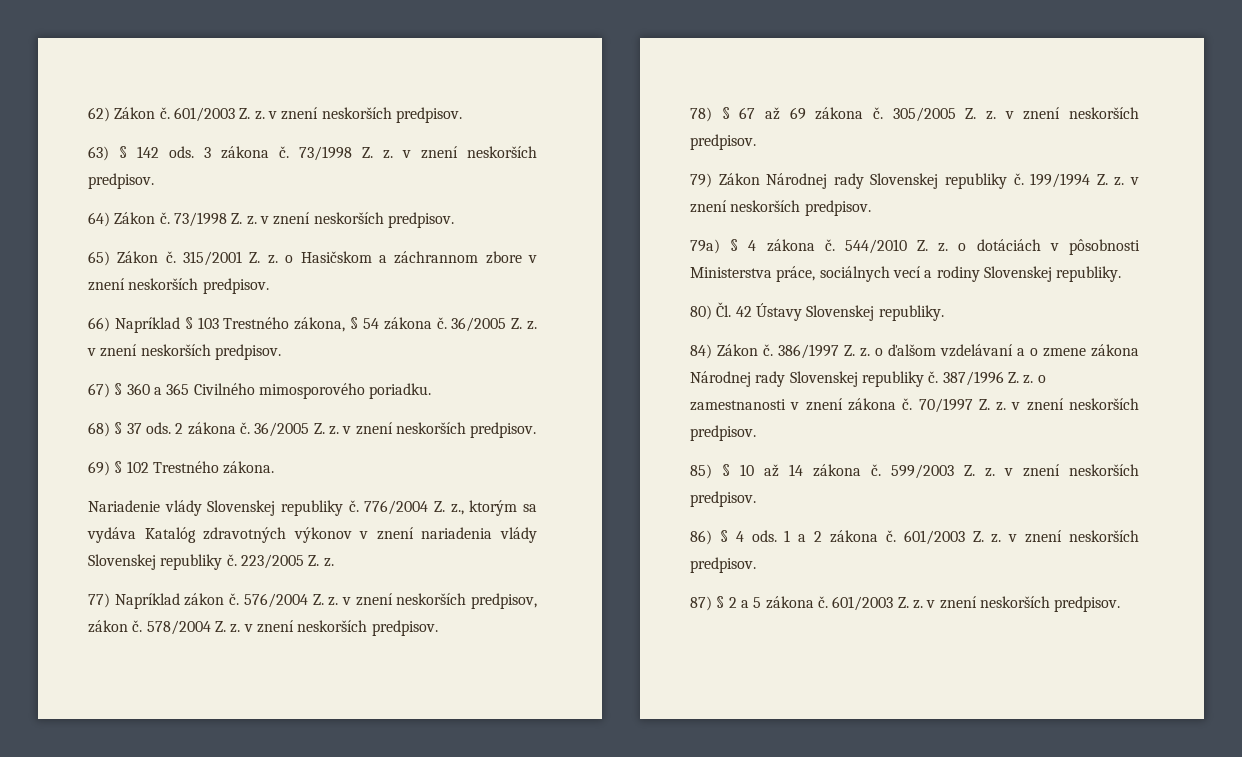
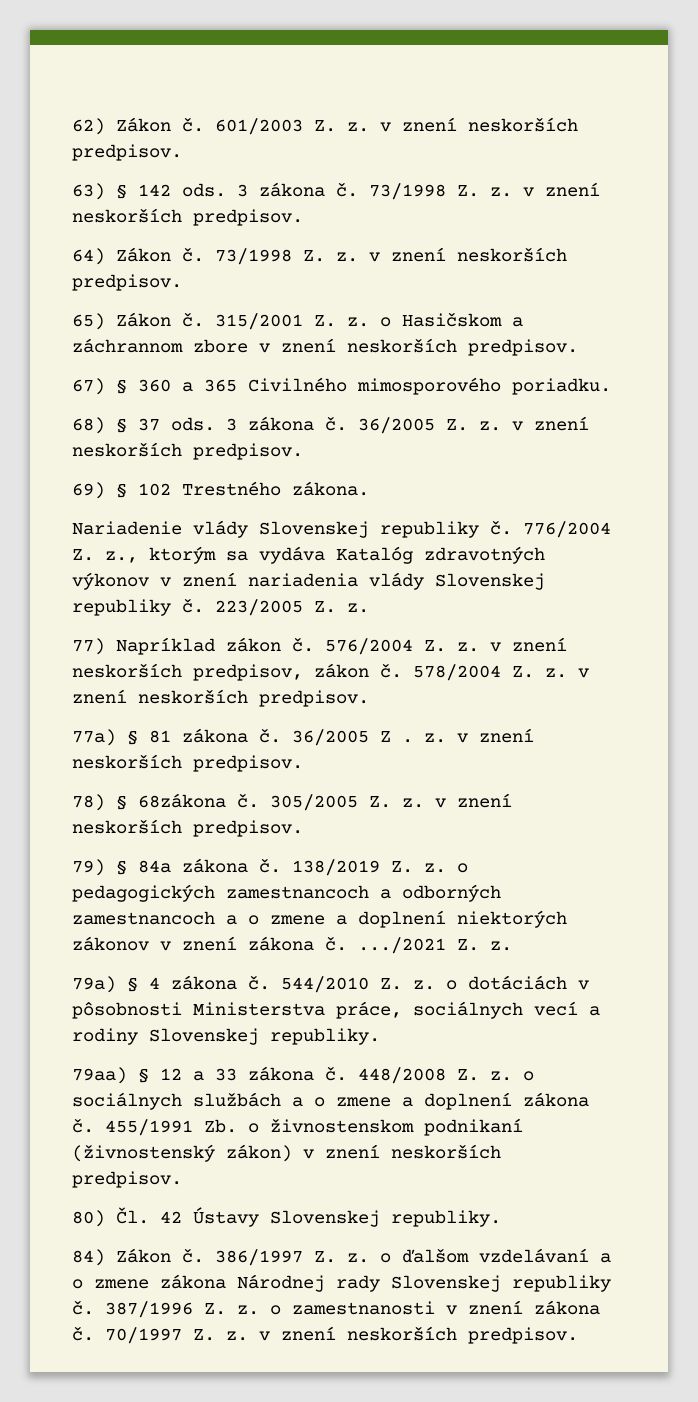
- 66) Napríklad § 103 Trestného zákona, § 54 zákona č. 36/2005 Z. z. v znení neskorších predpisov.
- 68) § 37 ods. 2 zákona č.
+ 68) § 37 ods. 3 zákona č.
- 78) § 67 až 69 zákona č.
+ 77a) § 81 zákona č. 36/2005 Z . z. v znení neskorších predpisov.
+ 78) § 68zákona č.
- 79) Zákon Národnej rady Slovenskej republiky č. 199/1994 Z. z. v znení neskorších predpisov.
+ 79) § 84a zákona č. 138/2019 Z. z. o pedagogických zamestnancoch a odborných zamestnancoch a o zmene a doplnení niektorých zákonov v znení zákona č. .../2021 Z. z.
+ 79aa) § 12 a 33 zákona č. 448/2008 Z. z. o sociálnych službách a o zmene a doplnení zákona č. 455/1991 Zb. o živnostenskom podnikaní (živnostenský zákon) v znení neskorších predpisov.
- 85) § 10 až 14 zákona č. 599/2003 Z. z. v znení neskorších predpisov.
- 86) § 4 ods. 1 a 2 zákona č. 601/2003 Z. z. v znení neskorších predpisov.
- 87) § 2 a 5 zákona č. 601/2003 Z. z. v znení neskorších predpisov.

